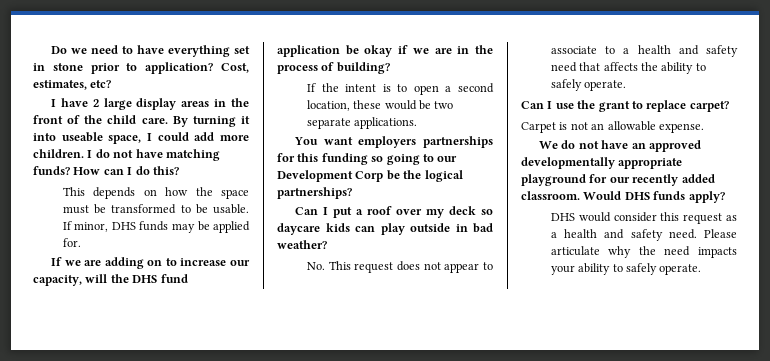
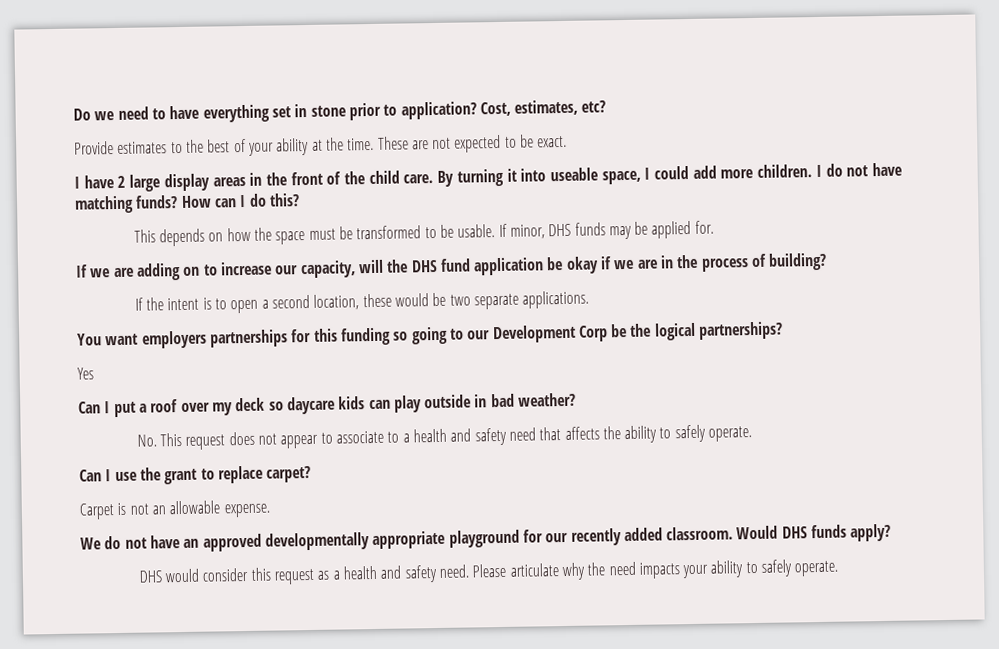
+ Provide estimates to the best of your ability at the time. These are not expected to be exact.
+ Yes

